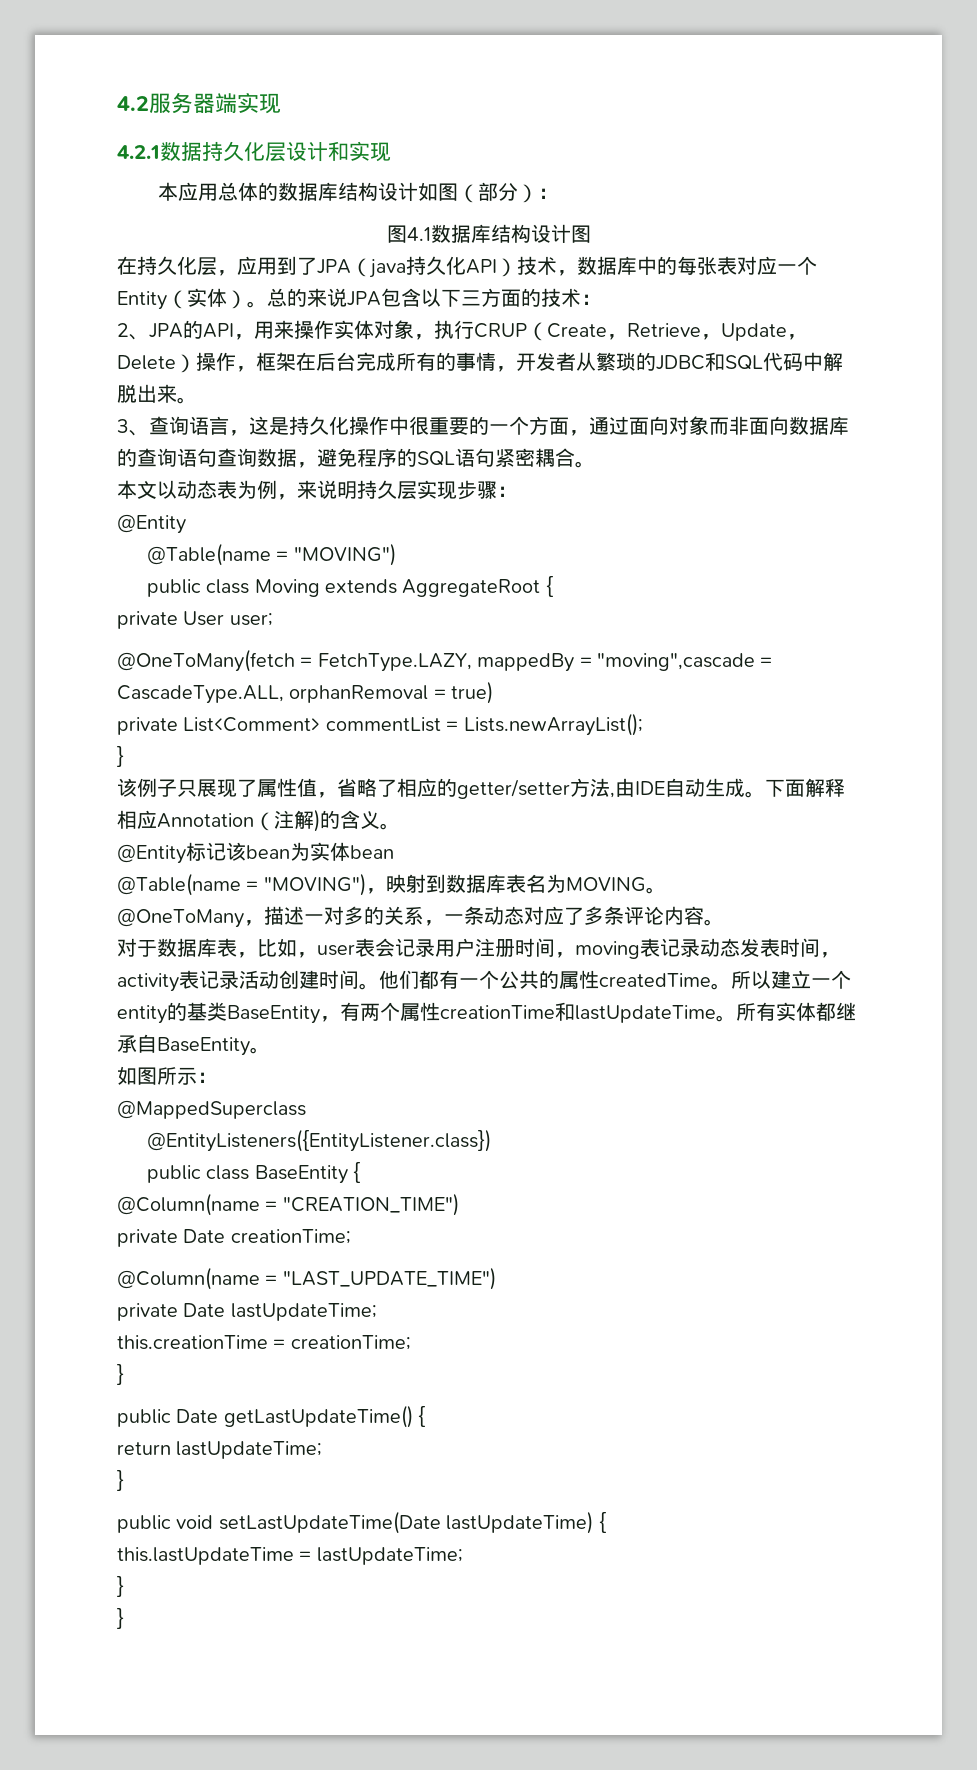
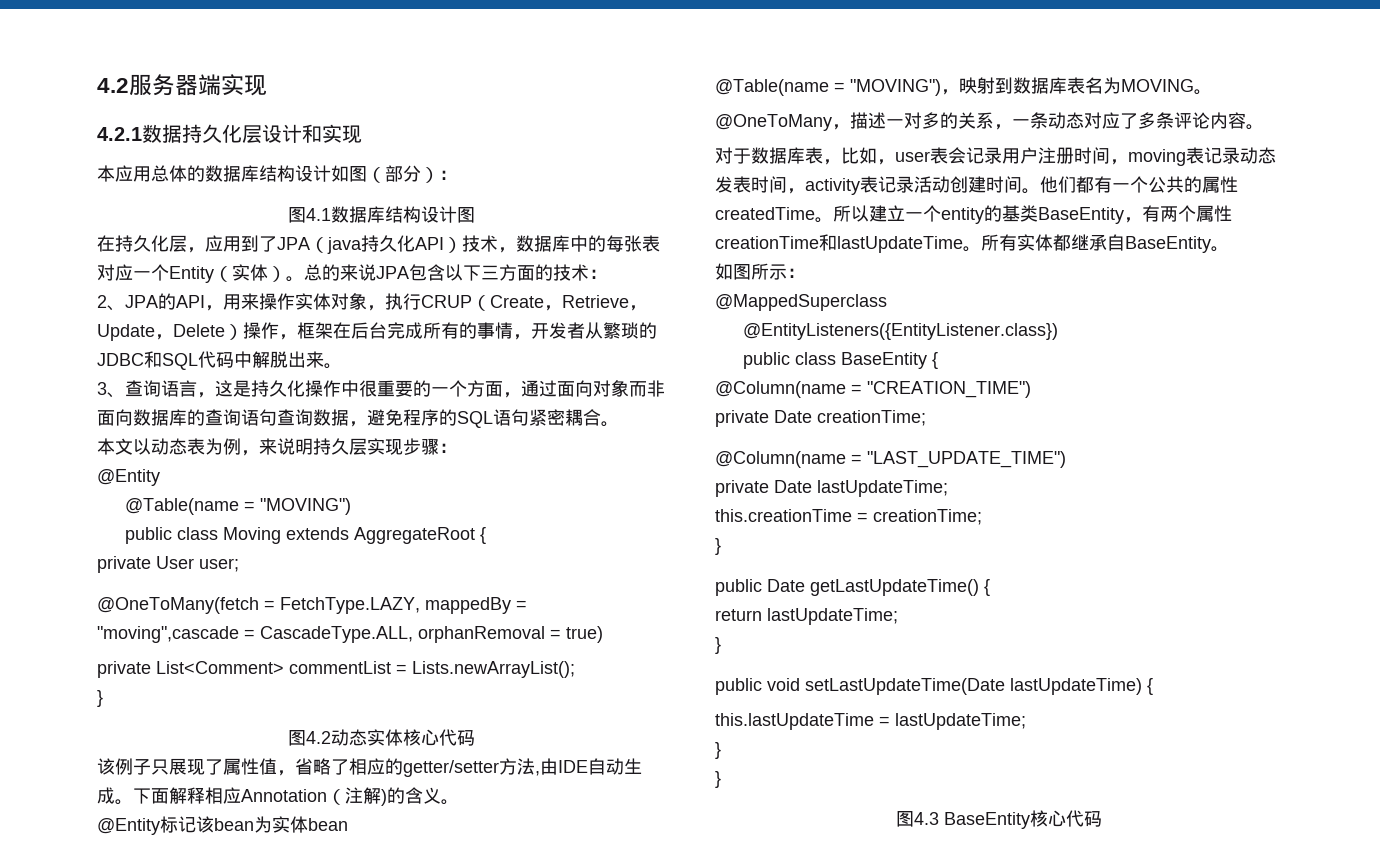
+ 图4.2动态实体核心代码
+ 图4.3 BaseEntity核心代码

